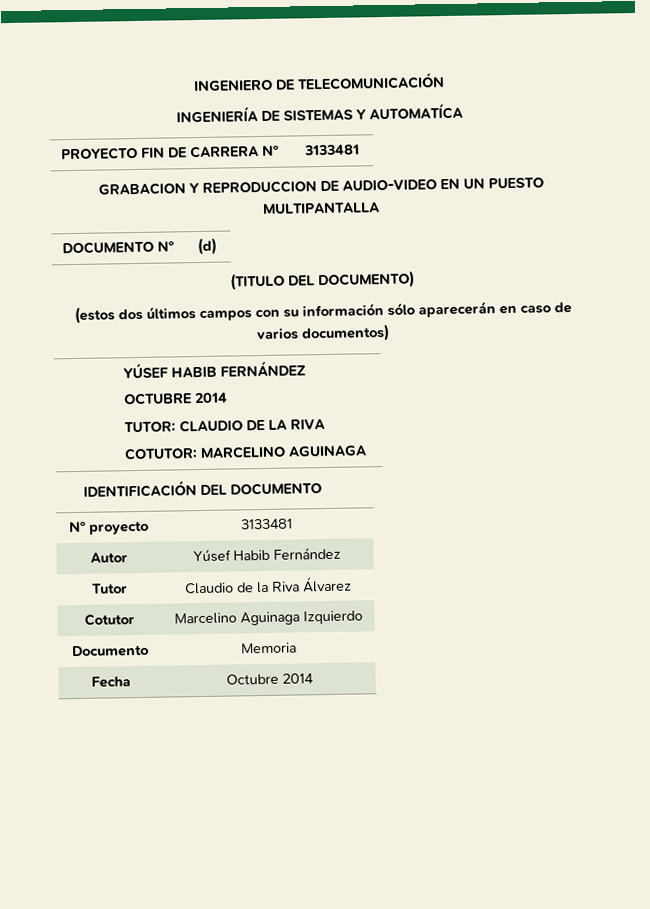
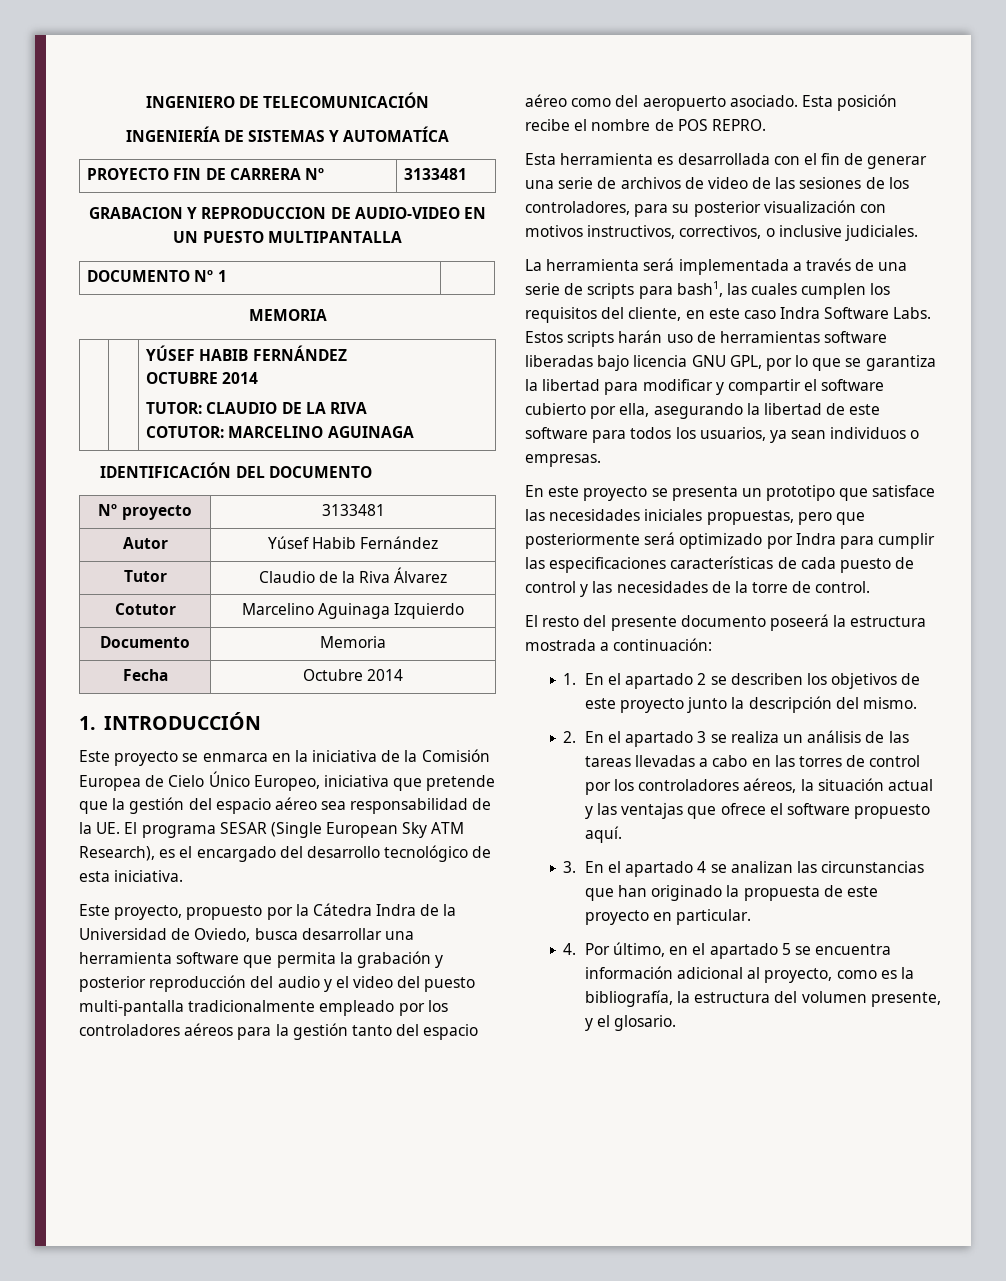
- DOCUMENTO Nº | (d)
- (TITULO DEL DOCUMENTO)
- (estos dos últimos campos con su información sólo aparecerán en caso de varios documentos)
+ DOCUMENTO Nº 1 |
+ MEMORIA
+ 1. INTRODUCCIÓN
+ Este proyecto se enmarca en la iniciativa de la Comisión Europea de Cielo Único Europeo, iniciativa que pretende que la gestión del espacio aéreo sea responsabilidad de la UE. El programa SESAR (Single European Sky ATM Research), es el encargado del desarrollo tecnológico de esta iniciativa.
+ Este proyecto, propuesto por la Cátedra Indra de la Universidad de Oviedo, busca desarrollar una herramienta software que permita la grabación y posterior reproducción del audio y el video del puesto multi-pantalla tradicionalmente empleado por los controladores aéreos para la gestión tanto del espacio aéreo como del aeropuerto asociado. Esta posición recibe el nombre de POS REPRO.
+ Esta herramienta es desarrollada con el fin de generar una serie de archivos de video de las sesiones de los controladores, para su posterior visualización con motivos instructivos, correctivos, o inclusive judiciales.
+ La herramienta será implementada a través de una serie de scripts para bash1, las cuales cumplen los requisitos del cliente, en este caso Indra Software Labs. Estos scripts harán uso de herramientas software liberadas bajo licencia GNU GPL, por lo que se garantiza la libertad para modificar y compartir el software cubierto por ella, asegurando la libertad de este software para todos los usuarios, ya sean individuos o empresas.
+ En este proyecto se presenta un prototipo que satisface las necesidades iniciales propuestas, pero que posteriormente será optimizado por Indra para cumplir las especificaciones características de cada puesto de control y las necesidades de la torre de control.
+ El resto del presente documento poseerá la estructura mostrada a continuación:
+ 1. En el apartado 2 se describen los objetivos de este proyecto junto la descripción del mismo.
+ 2. En el apartado 3 se realiza un análisis de las tareas llevadas a cabo en las torres de control por los controladores aéreos, la situación actual y las ventajas que ofrece el software propuesto aquí.
+ 3. En el apartado 4 se analizan las circunstancias que han originado la propuesta de este proyecto en particular.
+ 4. Por último, en el apartado 5 se encuentra información adicional al proyecto, como es la bibliografía, la estructura del volumen presente, y el glosario.

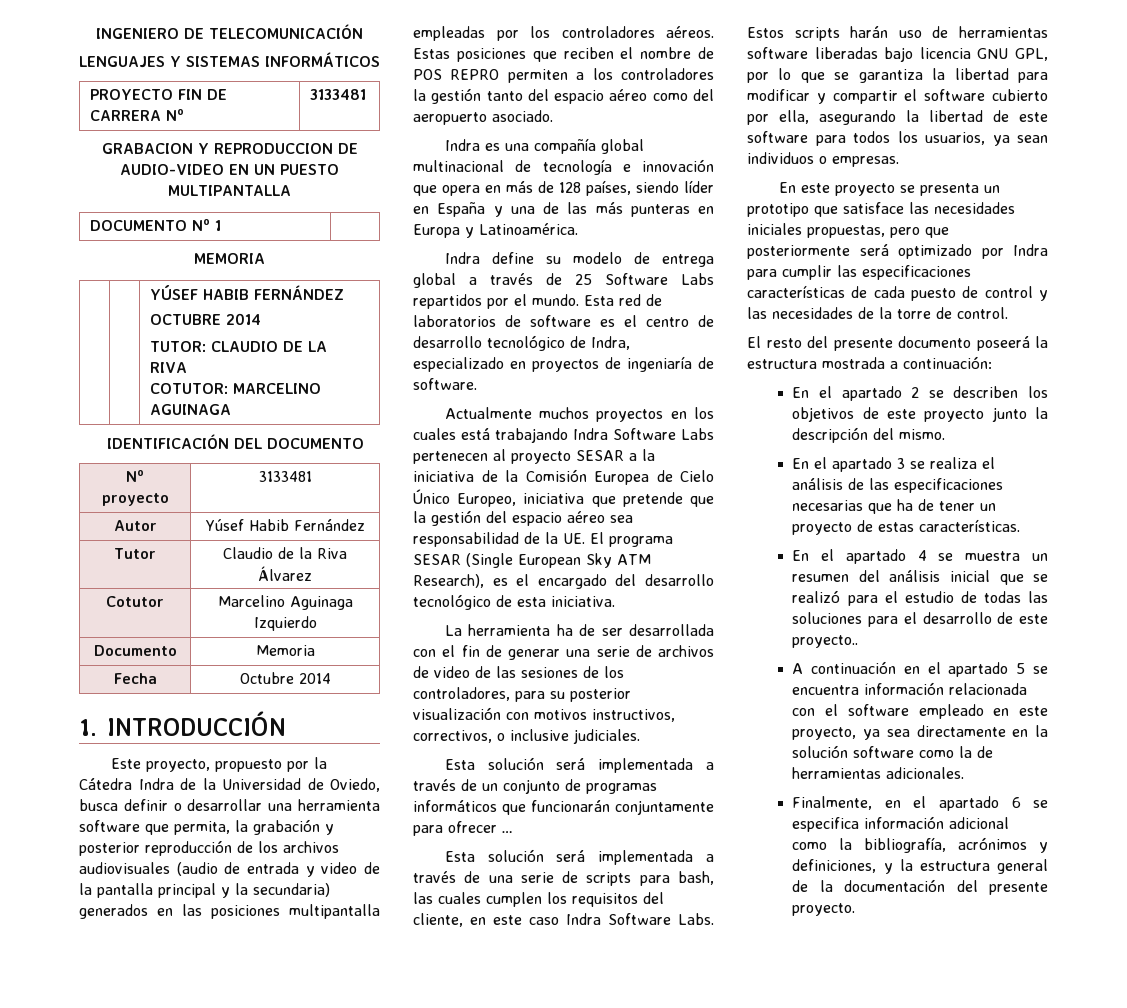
- INGENIERÍA DE SISTEMAS Y AUTOMATÍCA
+ LENGUAJES Y SISTEMAS INFORMÁTICOS
- Este proyecto se enmarca en la iniciativa de la Comisión Europea de Cielo Único Europeo, iniciativa que pretende que la gestión del espacio aéreo sea responsabilidad de la UE. El programa SESAR (Single European Sky ATM Research), es el encargado del desarrollo tecnológico de esta iniciativa.
+ Este proyecto, propuesto por la Cátedra Indra de la Universidad de Oviedo, busca definir o desarrollar una herramienta software que permita, la grabación y posterior reproducción de los archivos audiovisuales (audio de entrada y video de la pantalla principal y la secundaria) generados en las posiciones multipantalla empleadas por los controladores aéreos. Estas posiciones que reciben el nombre de POS REPRO permiten a los controladores la gestión tanto del espacio aéreo como del aeropuerto asociado.
+ Indra es una compañía global multinacional de tecnología e innovación que opera en más de 128 países, siendo líder en España y una de las más punteras en Europa y Latinoamérica.
+ Indra define su modelo de entrega global a través de 25 Software Labs repartidos por el mundo. Esta red de laboratorios de software es el centro de desarrollo tecnológico de Indra, especializado en proyectos de ingeniaría de software.
+ Actualmente muchos proyectos en los cuales está trabajando Indra Software Labs pertenecen al proyecto SESAR a la iniciativa de la Comisión Europea de Cielo Único Europeo, iniciativa que pretende que la gestión del espacio aéreo sea responsabilidad de la UE. El programa SESAR (Single European Sky ATM Research), es el encargado del desarrollo tecnológico de esta iniciativa.
- Este proyecto, propuesto por la Cátedra Indra de la Universidad de Oviedo, busca desarrollar una herramienta software que permita la grabación y posterior reproducción del audio y el video del puesto multi-pantalla tradicionalmente empleado por los controladores aéreos para la gestión tanto del espacio aéreo como del aeropuerto asociado. Esta posición recibe el nombre de POS REPRO.
- Esta herramienta es desarrollada con el fin de generar una serie de archivos de video de las sesiones de los controladores, para su posterior visualización con motivos instructivos, correctivos, o inclusive judiciales.
+ La herramienta ha de ser desarrollada con el fin de generar una serie de archivos de video de las sesiones de los controladores, para su posterior visualización con motivos instructivos, correctivos, o inclusive judiciales.
- La herramienta será implementada a través de una serie de scripts para bash1, las cuales cumplen los requisitos del cliente, en este caso Indra Software Labs.
+ Esta solución será implementada a través de un conjunto de programas informáticos que funcionarán conjuntamente para ofrecer …
+ Esta solución será implementada a través de una serie de scripts para bash, las cuales cumplen los requisitos del cliente, en este caso Indra Software Labs.
- 1. En el apartado 2 se describen los objetivos de este proyecto junto la descripción del mismo.
+ En el apartado 2 se describen los objetivos de este proyecto junto la descripción del mismo.
- 2. En el apartado 3 se realiza un análisis de las tareas llevadas a cabo en las torres de control por los controladores aéreos, la situación actual y las ventajas que ofrece el software propuesto aquí.
- 3. En el apartado 4 se analizan las circunstancias que han originado la propuesta de este proyecto en particular.
- 4. Por último, en el apartado 5 se encuentra información adicional al proyecto, como es la bibliografía, la estructura del volumen presente, y el glosario.
+ En el apartado 3 se realiza el análisis de las especificaciones necesarias que ha de tener un proyecto de estas características.
+ En el apartado 4 se muestra un resumen del análisis inicial que se realizó para el estudio de todas las soluciones para el desarrollo de este proyecto..
+ A continuación en el apartado 5 se encuentra información relacionada con el software empleado en este proyecto, ya sea directamente en la solución software como la de herramientas adicionales.
+ Finalmente, en el apartado 6 se especifica información adicional como la bibliografía, acrónimos y definiciones, y la estructura general de la documentación del presente proyecto.

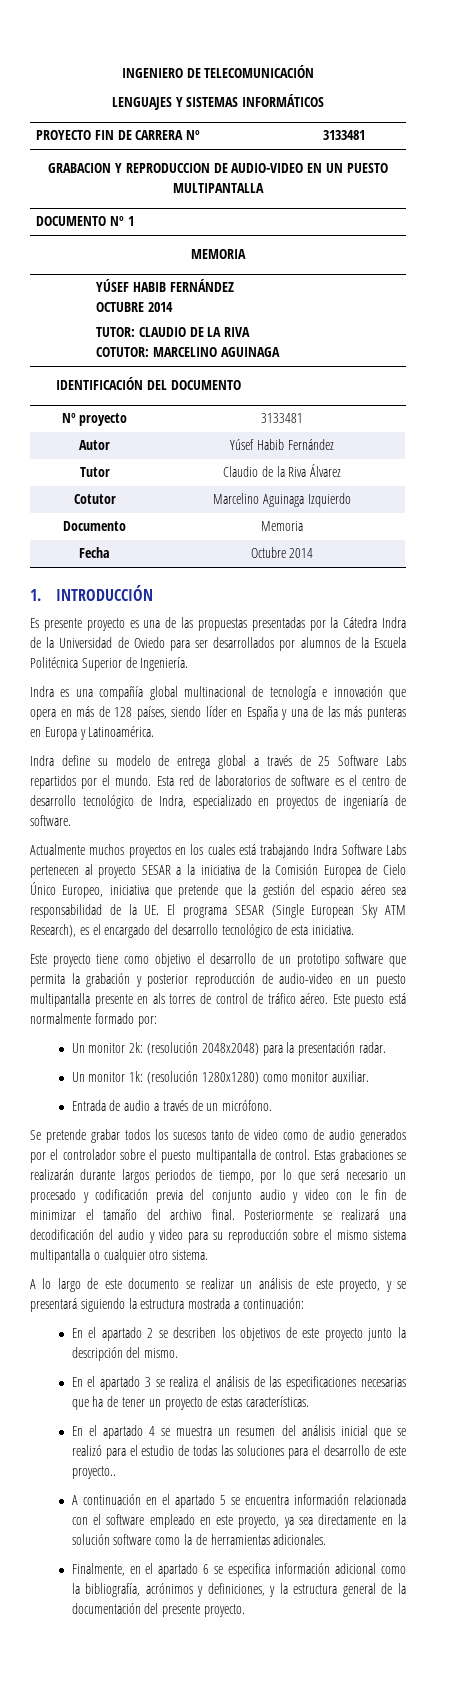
- Este proyecto, propuesto por la Cátedra Indra de la Universidad de Oviedo, busca definir o desarrollar una herramienta software que permita, la grabación y posterior reproducción de los archivos audiovisuales (audio de entrada y video de la pantalla principal y la secundaria) generados en las posiciones multipantalla empleadas por los controladores aéreos. Estas posiciones que reciben el nombre de POS REPRO permiten a los controladores la gestión tanto del espacio aéreo como del aeropuerto asociado.
+ Es presente proyecto es una de las propuestas presentadas por la Cátedra Indra de la Universidad de Oviedo para ser desarrollados por alumnos de la Escuela Politécnica Superior de Ingeniería.
- La herramienta ha de ser desarrollada con el fin de generar una serie de archivos de video de las sesiones de los controladores, para su posterior visualización con motivos instructivos, correctivos, o inclusive judiciales.
- Esta solución será implementada a través de un conjunto de programas informáticos que funcionarán conjuntamente para ofrecer …
- Esta solución será implementada a través de una serie de scripts para bash, las cuales cumplen los requisitos del cliente, en este caso Indra Software Labs. Estos scripts harán uso de herramientas software liberadas bajo licencia GNU GPL, por lo que se garantiza la libertad para modificar y compartir el software cubierto por ella, asegurando la libertad de este software para todos los usuarios, ya sean individuos o empresas.
- En este proyecto se presenta un prototipo que satisface las necesidades iniciales propuestas, pero que posteriormente será optimizado por Indra para cumplir las especificaciones características de cada puesto de control y las necesidades de la torre de control.
- El resto del presente documento poseerá la estructura mostrada a continuación:
+ Este proyecto tiene como objetivo el desarrollo de un prototipo software que permita la grabación y posterior reproducción de audio-video en un puesto multipantalla presente en als torres de control de tráfico aéreo. Este puesto está normalmente formado por:
+ Un monitor 2k: (resolución 2048x2048) para la presentación radar.
+ Un monitor 1k: (resolución 1280x1280) como monitor auxiliar.
+ Entrada de audio a través de un micrófono.
+ Se pretende grabar todos los sucesos tanto de video como de audio generados por el controlador sobre el puesto multipantalla de control. Estas grabaciones se realizarán durante largos periodos de tiempo, por lo que será necesario un procesado y codificación previa del conjunto audio y video con le fin de minimizar el tamaño del archivo final. Posteriormente se realizará una decodificación del audio y video para su reproducción sobre el mismo sistema multipantalla o cualquier otro sistema.
+ A lo largo de este documento se realizar un análisis de este proyecto, y se presentará siguiendo la estructura mostrada a continuación:

